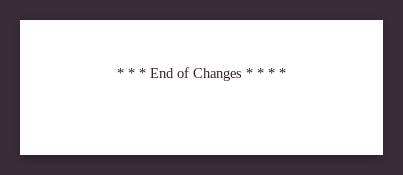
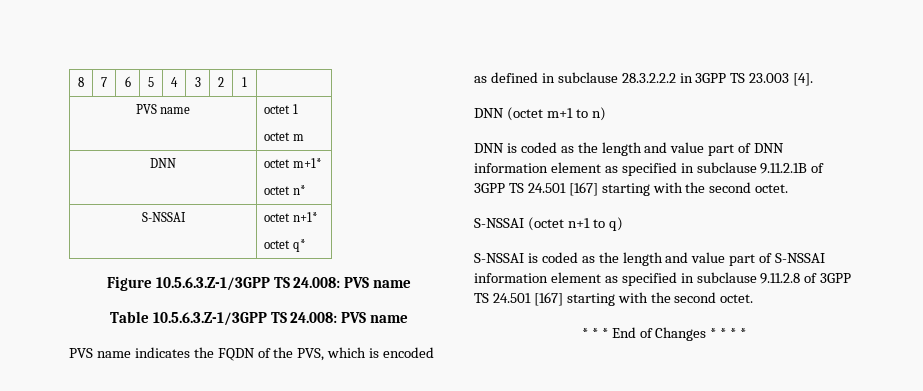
+ 8 | 7 | 6 | 5 | 4 | 3 | 2 | 1 |
+ PVS name | octet 1
+ octet m
+ DNN | octet m+1*
+ octet n*
+ S-NSSAI | octet n+1*
+ octet q*
+ Figure 10.5.6.3.Z-1/3GPP TS 24.008: PVS name
+ Table 10.5.6.3.Z-1/3GPP TS 24.008: PVS name
+ PVS name indicates the FQDN of the PVS, which is encoded as defined in subclause 28.3.2.2.2 in 3GPP TS 23.003 [4].
+ DNN (octet m+1 to n)
+ DNN is coded as the length and value part of DNN information element as specified in subclause 9.11.2.1B of 3GPP TS 24.501 [167] starting with the second octet.
+ S-NSSAI (octet n+1 to q)
+ S-NSSAI is coded as the length and value part of S-NSSAI information element as specified in subclause 9.11.2.8 of 3GPP TS 24.501 [167] starting with the second octet.

